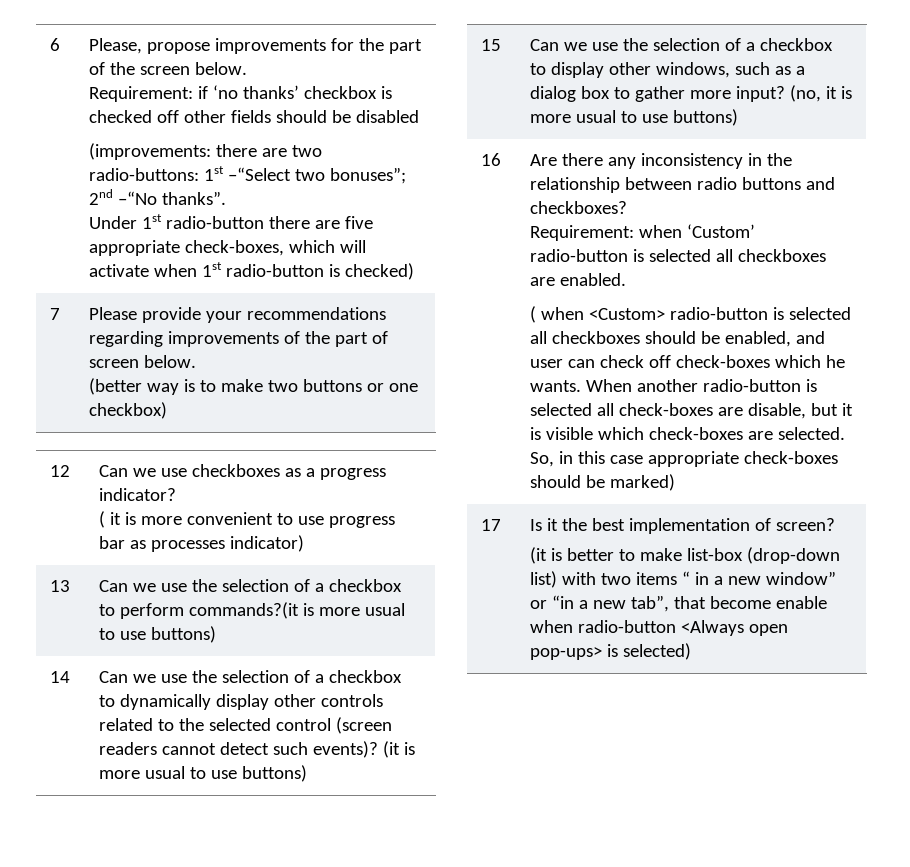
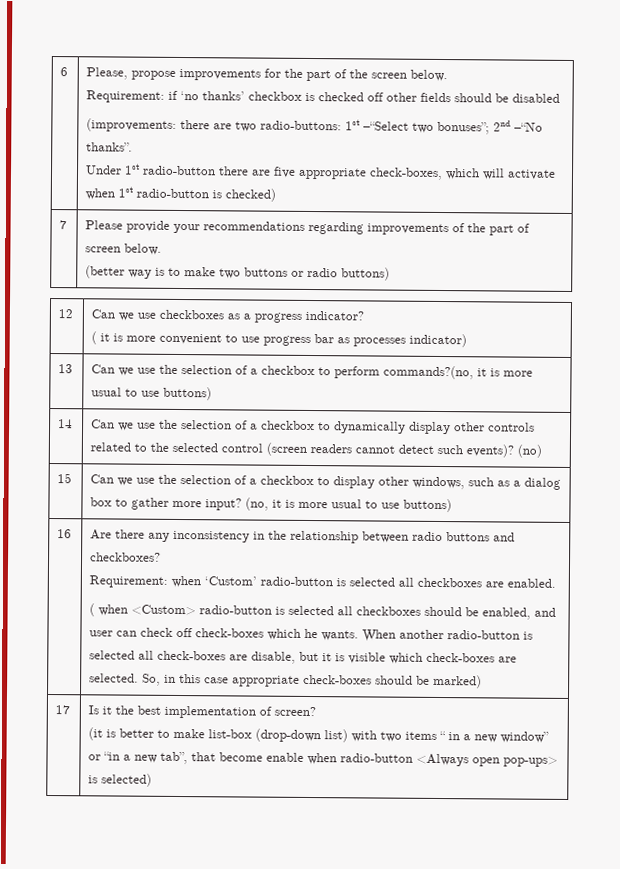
  7 | Please provide your recommendations regarding improvements of the part of screen below.
- (better way is to make two buttons or one checkbox)
+ (better way is to make two buttons or radio buttons)
- 13 | Can we use the selection of a checkbox to perform commands?(it is more usual to use buttons)
+ 13 | Can we use the selection of a checkbox to perform commands?(no, it is more usual to use buttons)
- 14 | Can we use the selection of a checkbox to dynamically display other controls related to the selected control (screen readers cannot detect such events)? (it is more usual to use buttons)
+ 14 | Can we use the selection of a checkbox to dynamically display other controls related to the selected control (screen readers cannot detect such events)? (no)

